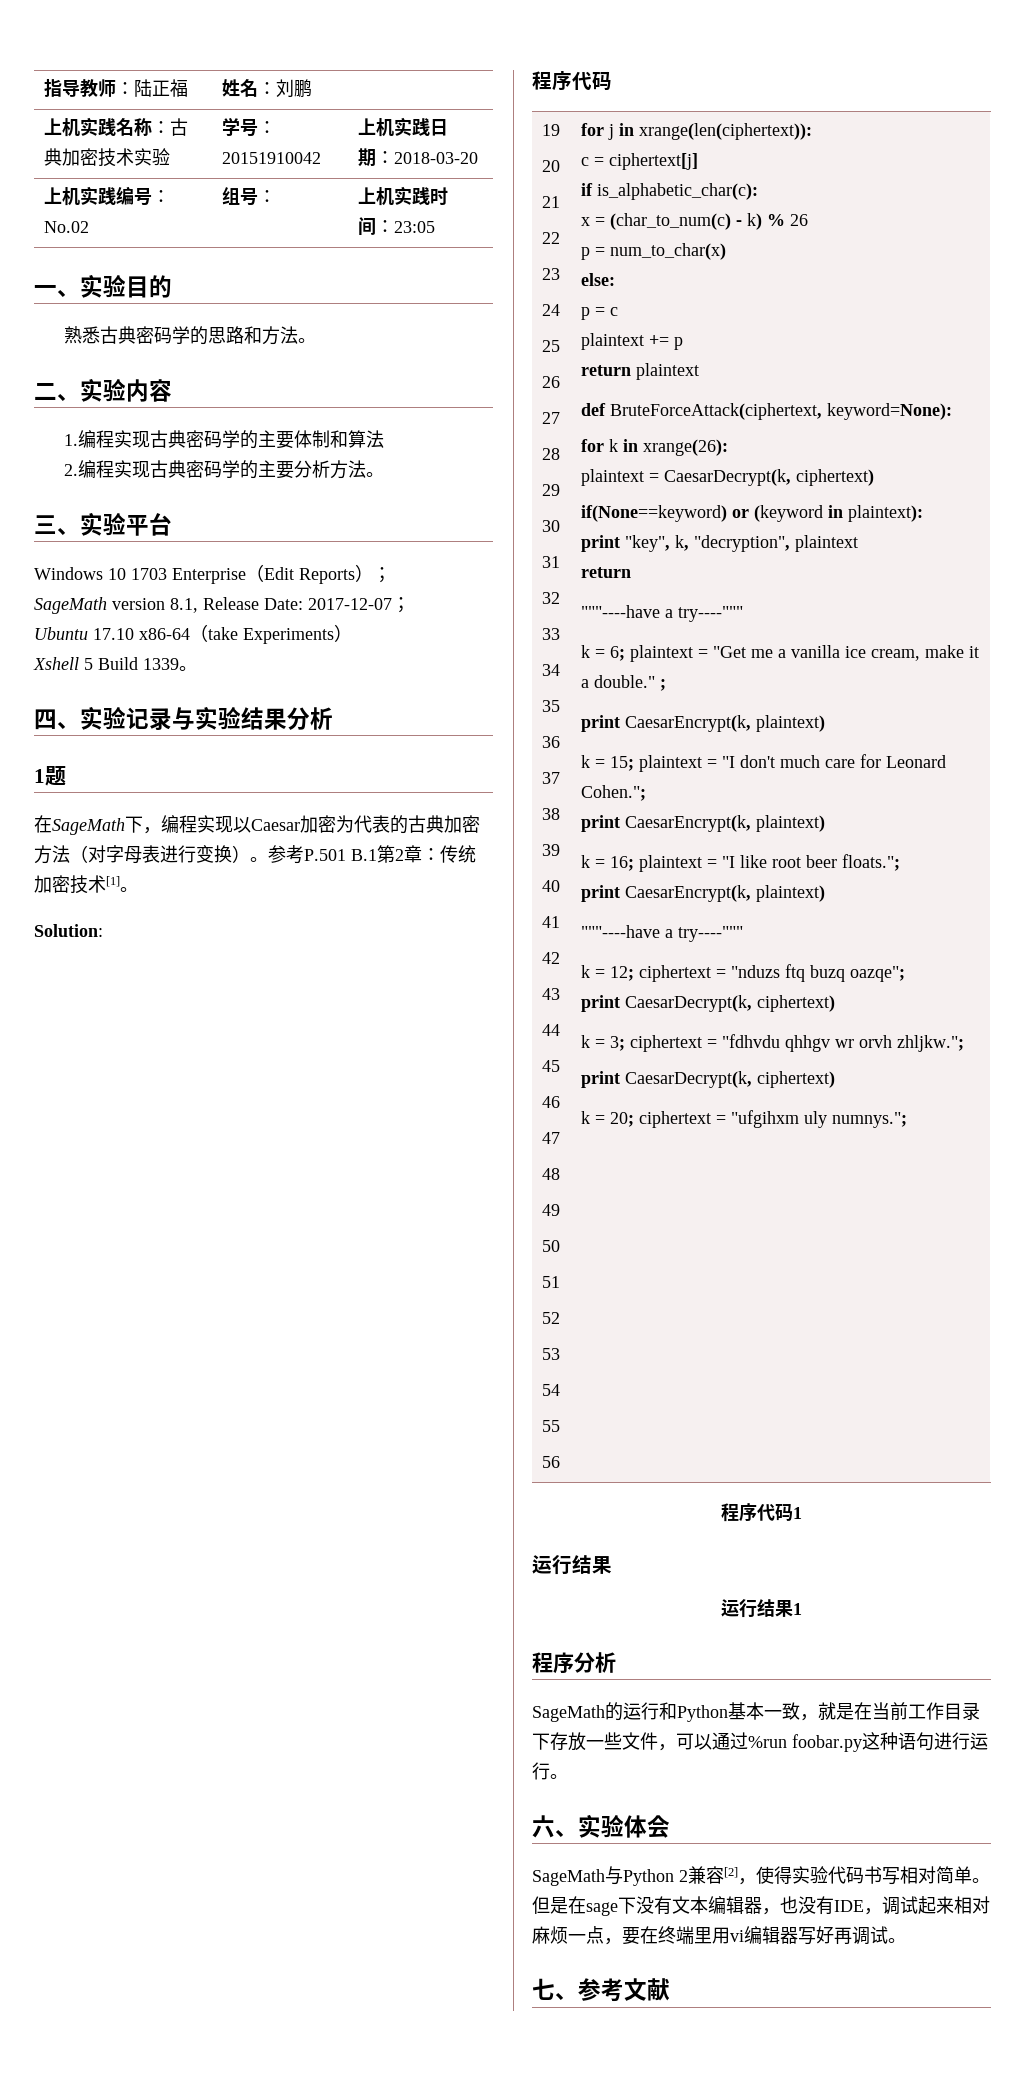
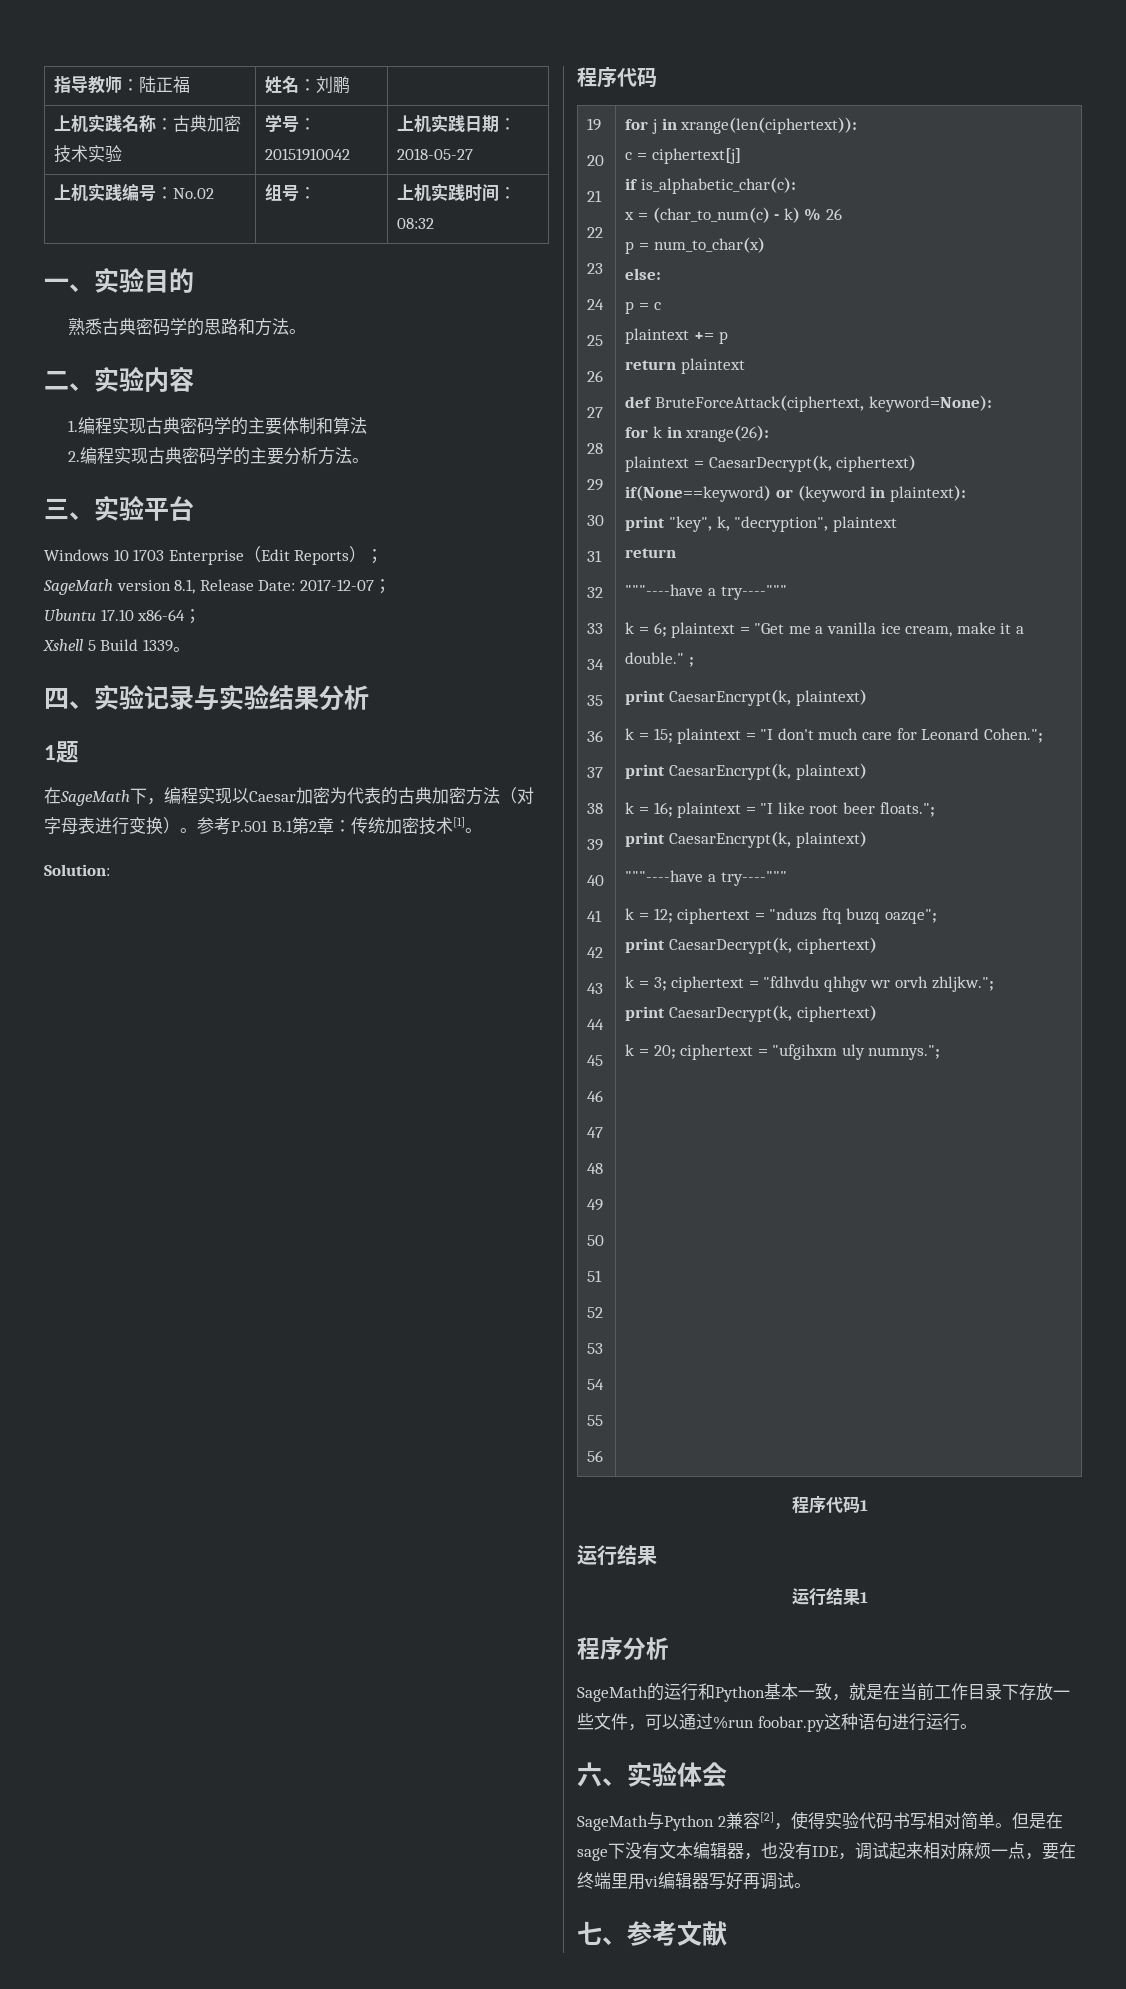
- 上机实践名称：古典加密技术实验 | 学号：20151910042 | 上机实践日期：2018-03-20
+ 上机实践名称：古典加密技术实验 | 学号：20151910042 | 上机实践日期：2018-05-27
- 上机实践编号：No.02 | 组号： | 上机实践时间：23:05
+ 上机实践编号：No.02 | 组号： | 上机实践时间：08:32
- Ubuntu 17.10 x86-64（take Experiments）
+ Ubuntu 17.10 x86-64；

